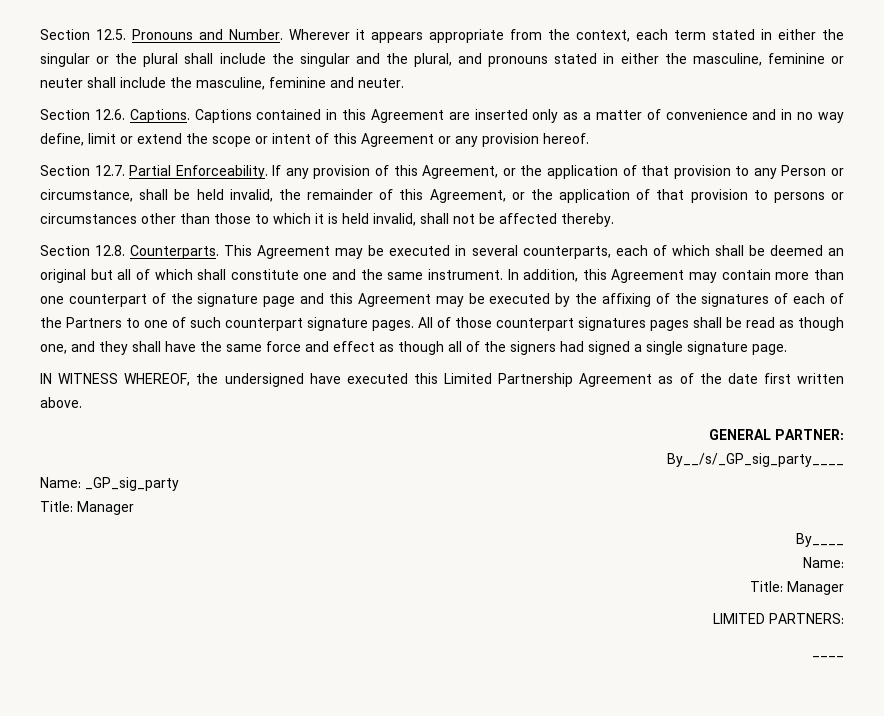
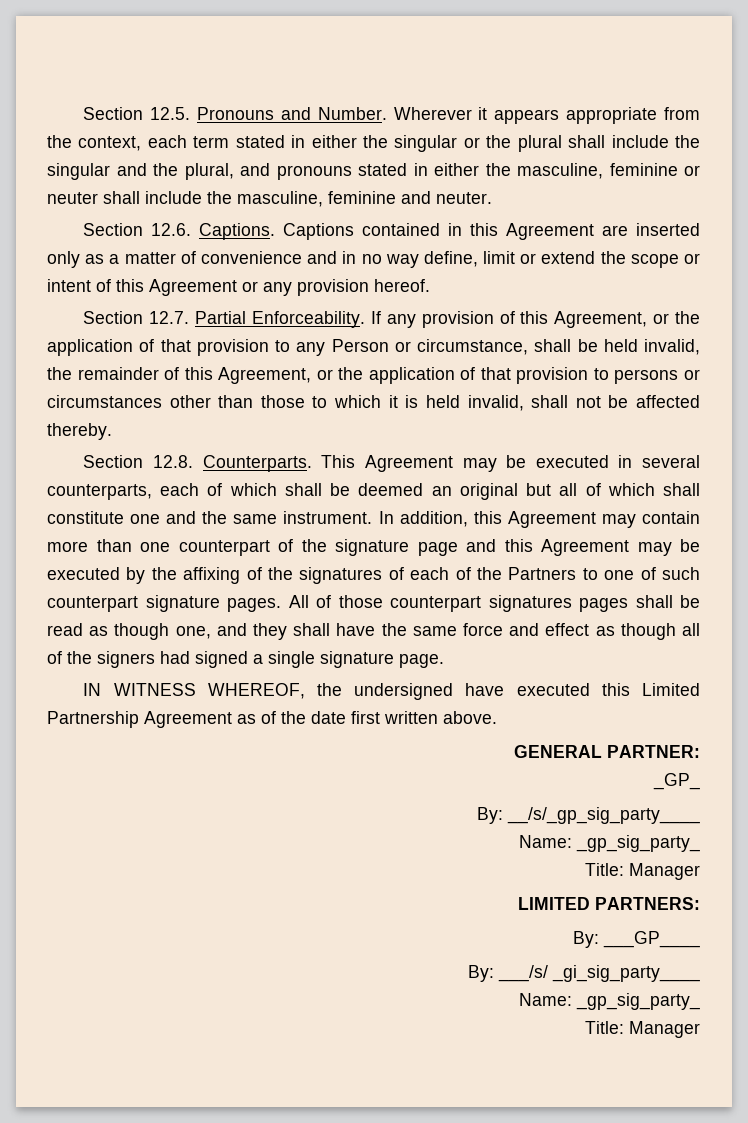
- By__/s/_GP_sig_party____
- Name: _GP_sig_party
- Title: Manager
- By____
- Name:
+ _GP_
+ By: __/s/_gp_sig_party____
+ Name: _gp_sig_party_
  Title: Manager
  LIMITED PARTNERS:
- ____
+ By: ___GP____
+ By: ___/s/ _gi_sig_party____
+ Name: _gp_sig_party_
+ Title: Manager

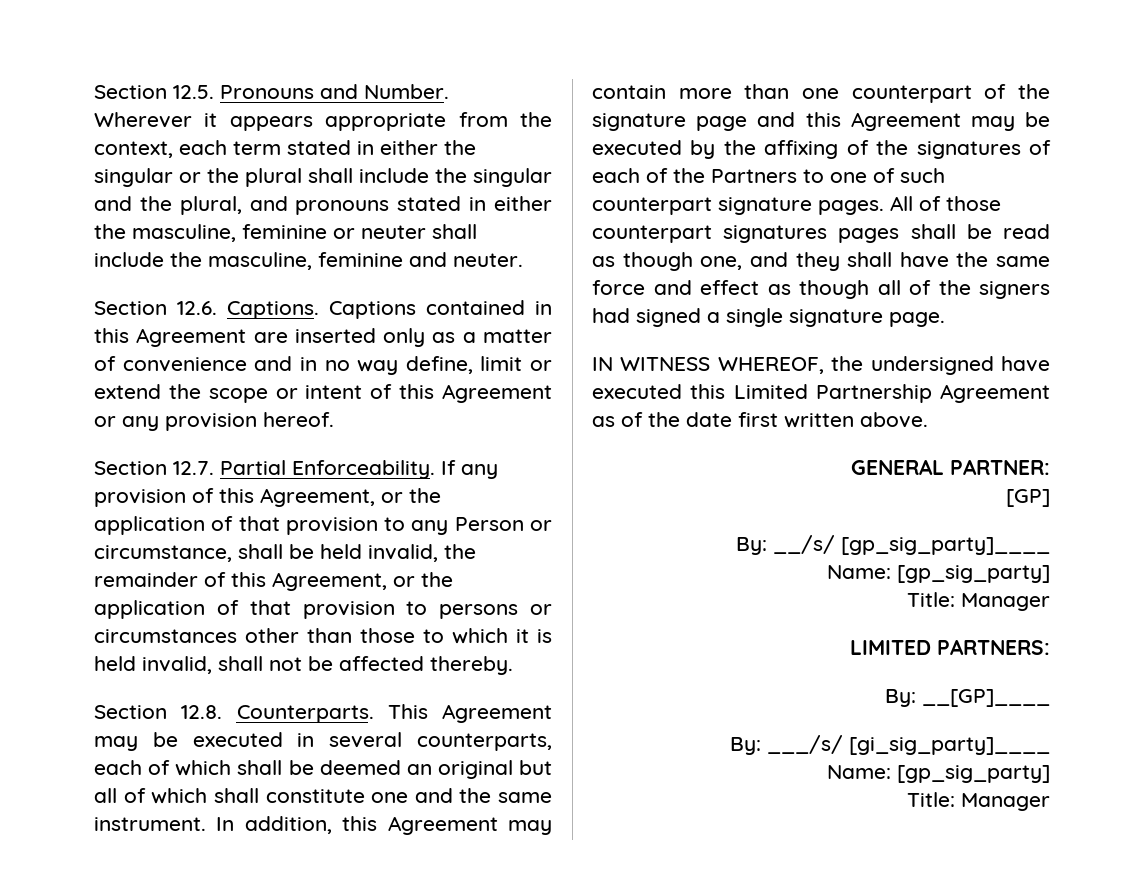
- _GP_
- By: __/s/_gp_sig_party____
- Name: _gp_sig_party_
+ [GP]
+ By: __/s/ [gp_sig_party]____
+ Name: [gp_sig_party]
- By: ___GP____
+ By: __[GP]____
- By: ___/s/ _gi_sig_party____
- Name: _gp_sig_party_
+ By: ___/s/ [gi_sig_party]____
+ Name: [gp_sig_party]

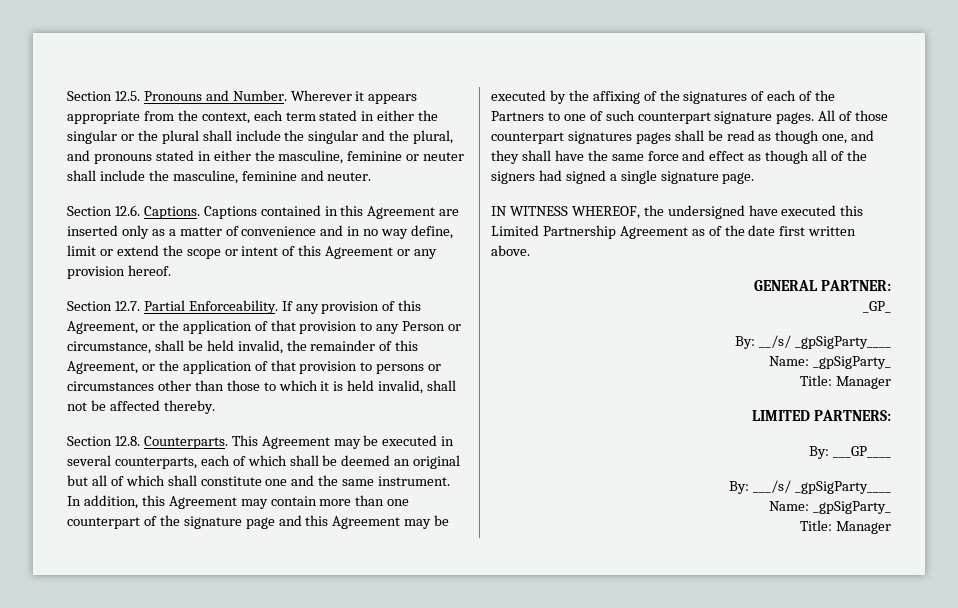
- [GP]
+ _GP_
- By: __/s/ [gp_sig_party]____
- Name: [gp_sig_party]
+ By: __/s/ _gpSigParty____
+ Name: _gpSigParty_
- By: __[GP]____
+ By: ___GP____
- By: ___/s/ [gi_sig_party]____
- Name: [gp_sig_party]
+ By: ___/s/ _gpSigParty____
+ Name: _gpSigParty_

